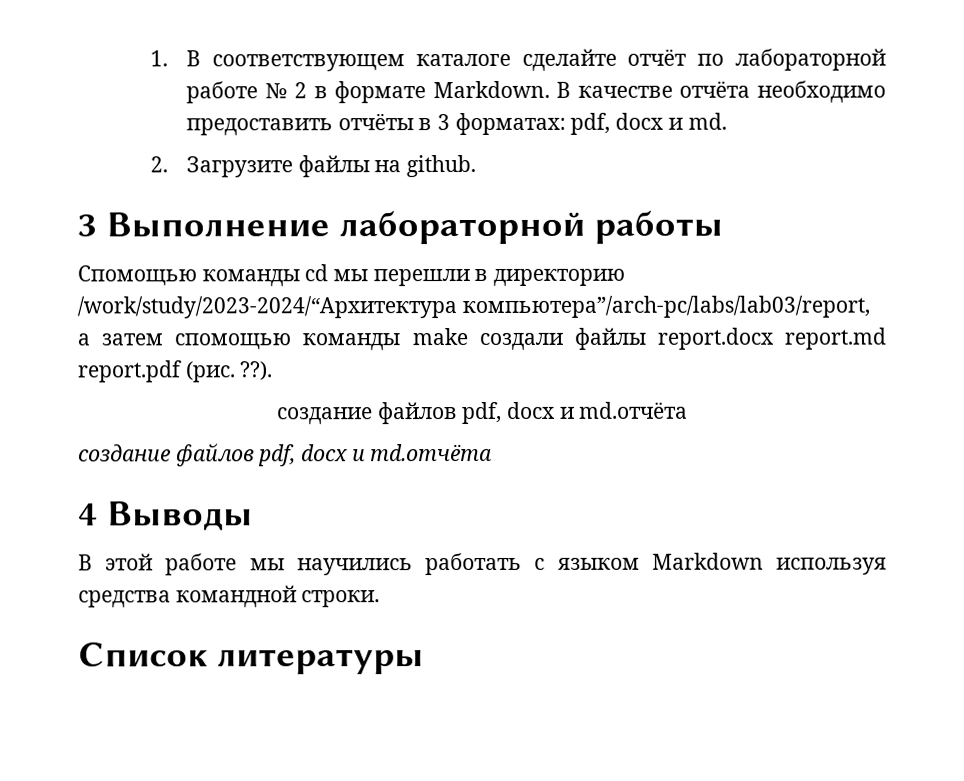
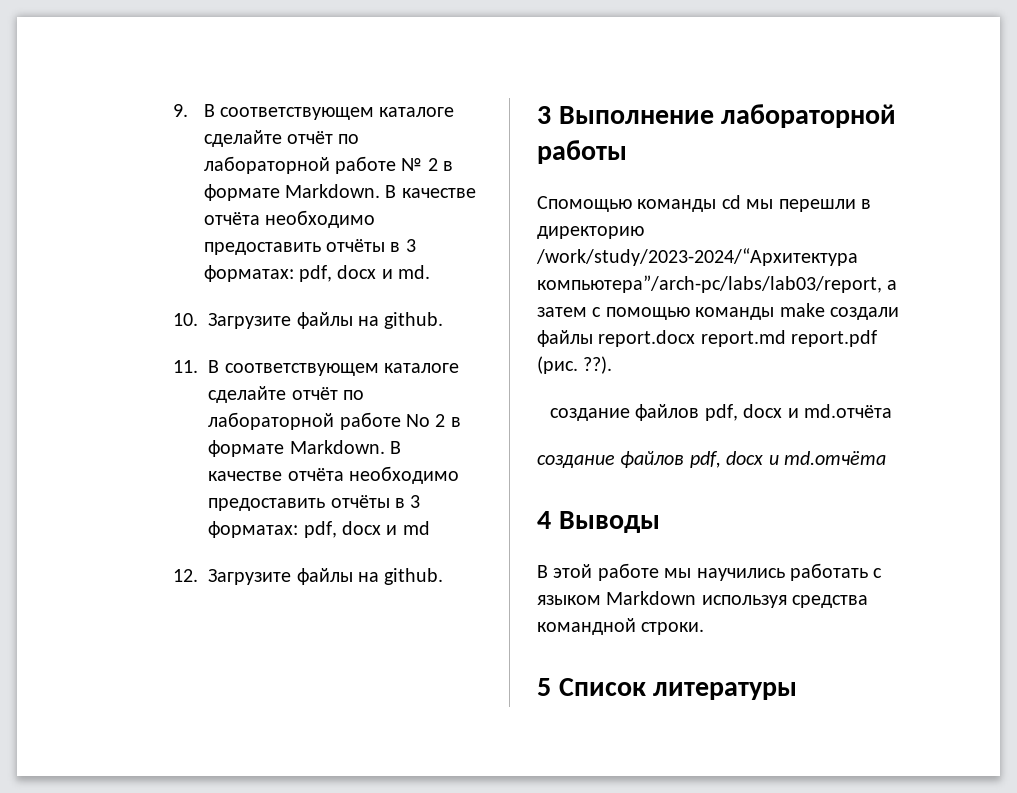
- 1. В соответствующем каталоге сделайте отчёт по лабораторной работе № 2 в формате Markdown.
+ 9. В соответствующем каталоге сделайте отчёт по лабораторной работе № 2 в формате Markdown.
- 2. Загрузите файлы на github.
+ 10. Загрузите файлы на github.
+ 11. В соответствующем каталоге сделайте отчёт по лабораторной работе No 2 в формате Markdown. В качестве отчёта необходимо предоставить отчёты в 3 форматах: pdf, docx и md
+ 12. Загрузите файлы на github.
- Спомощью команды cd мы перешли в директорию /work/study/2023-2024/“Архитектура компьютера”/arch-pc/labs/lab03/report, а затем спомощью команды make создали файлы report.docx report.md report.pdf (рис.
+ Спомощью команды cd мы перешли в директорию /work/study/2023-2024/“Архитектура компьютера”/arch-pc/labs/lab03/report, а затем с помощью команды make создали файлы report.docx report.md report.pdf (рис.
- Список литературы
+ 5 Список литературы

